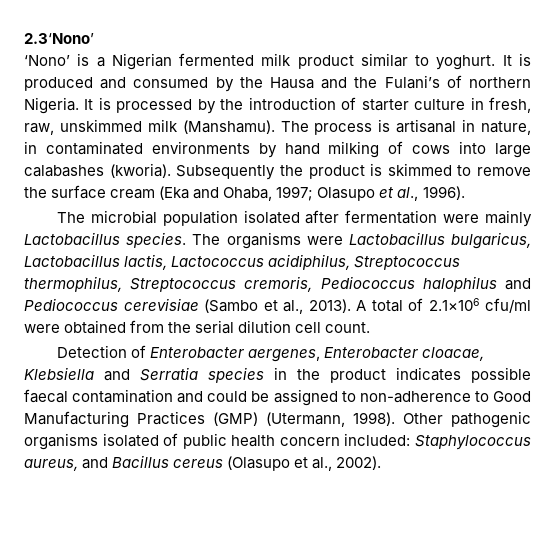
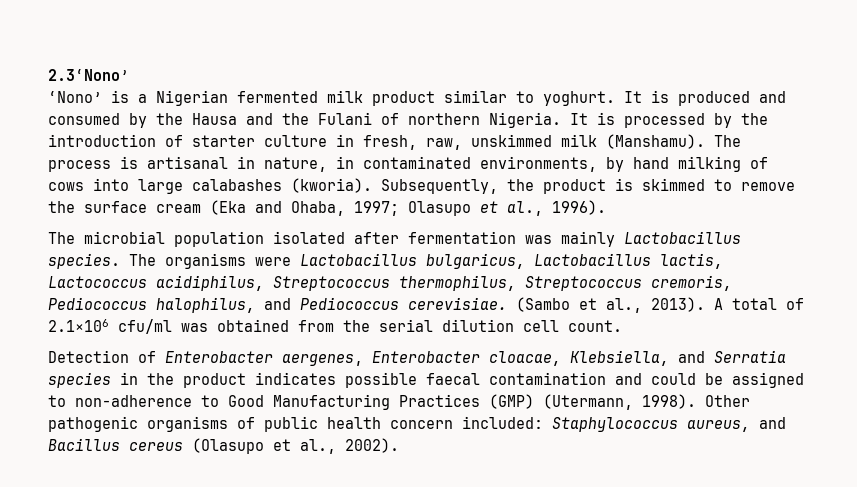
- It is produced and consumed by the Hausa and the Fulani’s of northern Nigeria.
+ It is produced and consumed by the Hausa and the Fulani of northern Nigeria.
- The process is artisanal in nature, in contaminated environments by hand milking of cows into large calabashes (kworia).
+ The process is artisanal in nature, in contaminated environments, by hand milking of cows into large calabashes (kworia).
- Subsequently the product is skimmed to remove the surface cream (Eka and Ohaba, 1997; Olasupo et al., 1996).
+ Subsequently, the product is skimmed to remove the surface cream (Eka and Ohaba, 1997; Olasupo et al., 1996).
- The microbial population isolated after fermentation were mainly Lactobacillus species.
+ The microbial population isolated after fermentation was mainly Lactobacillus species.
- The organisms were Lactobacillus bulgaricus, Lactobacillus lactis, Lactococcus acidiphilus, Streptococcus thermophilus, Streptococcus cremoris, Pediococcus halophilus and Pediococcus cerevisiae (Sambo et al., 2013).
+ The organisms were Lactobacillus bulgaricus, Lactobacillus lactis, Lactococcus acidiphilus, Streptococcus thermophilus, Streptococcus cremoris, Pediococcus halophilus, and Pediococcus cerevisiae. (Sambo et al., 2013).
- A total of 2.1×106 cfu/ml were obtained from the serial dilution cell count.
+ A total of 2.1×106 cfu/ml was obtained from the serial dilution cell count.
- Detection of Enterobacter aergenes, Enterobacter cloacae, Klebsiella and Serratia species in the product indicates possible faecal contamination and could be assigned to non-adherence to Good Manufacturing Practices (GMP) (Utermann, 1998).
+ Detection of Enterobacter aergenes, Enterobacter cloacae, Klebsiella, and Serratia species in the product indicates possible faecal contamination and could be assigned to non-adherence to Good Manufacturing Practices (GMP) (Utermann, 1998).
- Other pathogenic organisms isolated of public health concern included: Staphylococcus aureus, and Bacillus cereus (Olasupo et al., 2002).
+ Other pathogenic organisms of public health concern included: Staphylococcus aureus, and Bacillus cereus (Olasupo et al., 2002).

